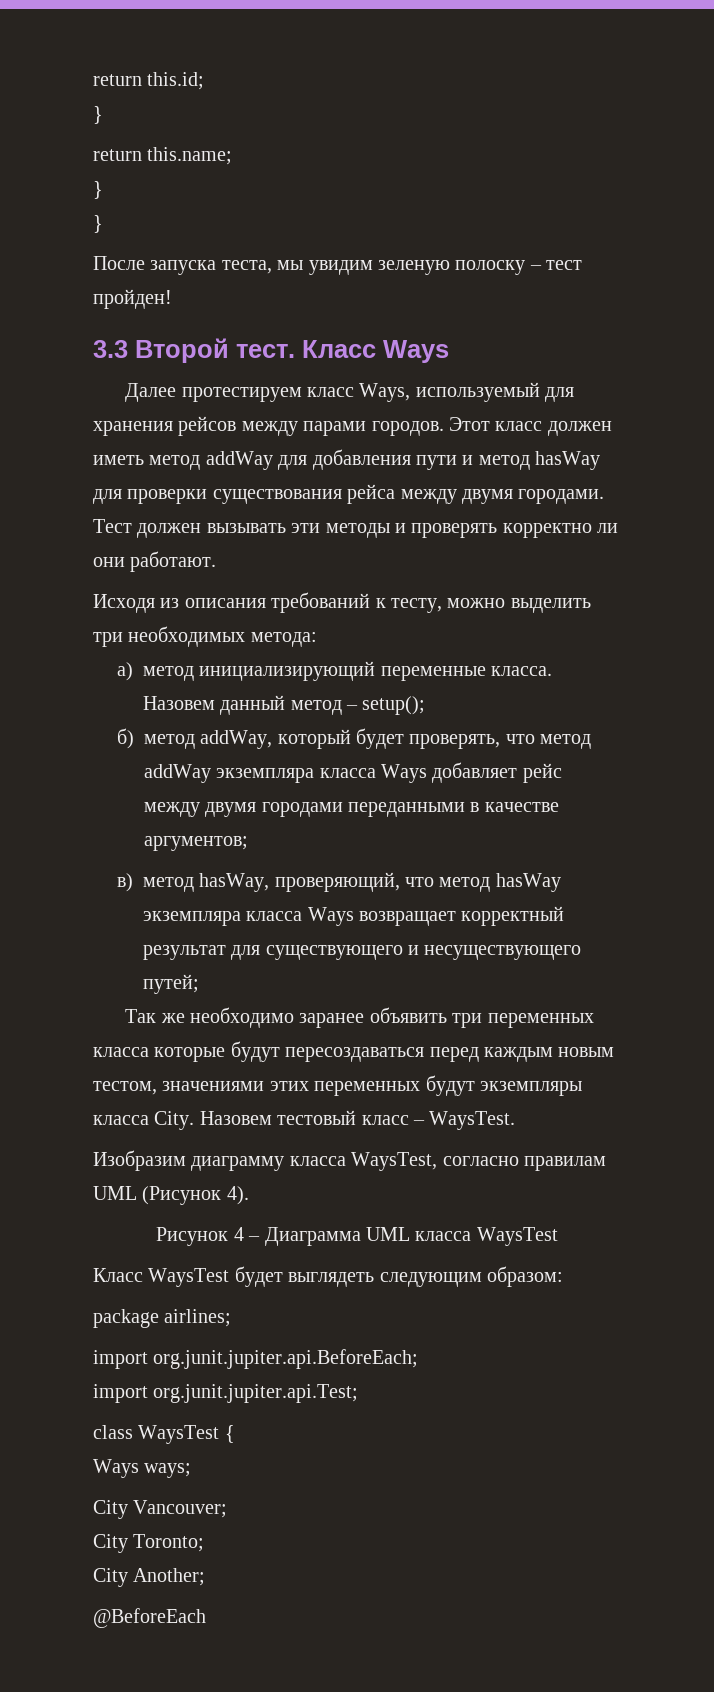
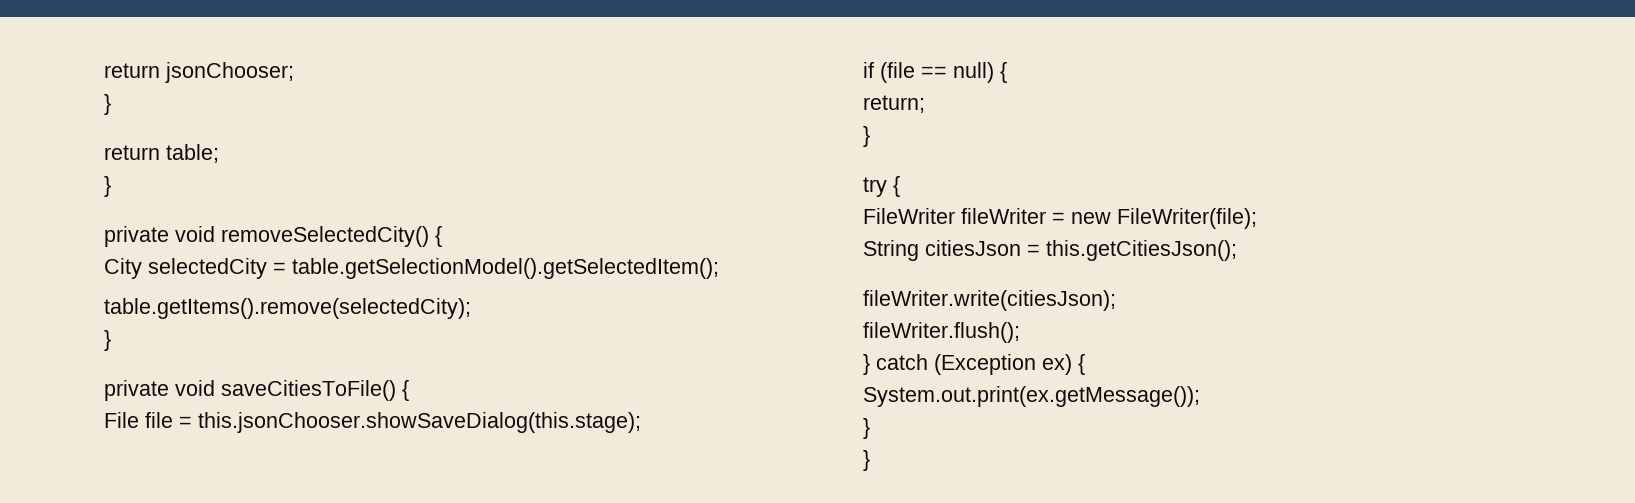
- return this.id;
+ return jsonChooser;
- return this.name;
+ return table;
+ }
+ private void removeSelectedCity() {
+ City selectedCity = table.getSelectionModel().getSelectedItem();
+ table.getItems().remove(selectedCity);
+ }
+ private void saveCitiesToFile() {
+ File file = this.jsonChooser.showSaveDialog(this.stage);
+ if (file == null) {
+ return;
+ }
+ try {
+ FileWriter fileWriter = new FileWriter(file);
+ String citiesJson = this.getCitiesJson();
+ fileWriter.write(citiesJson);
+ fileWriter.flush();
+ } catch (Exception ex) {
+ System.out.print(ex.getMessage());
  }
  }
- После запуска теста, мы увидим зеленую полоску – тест пройден!
- 3.3 Второй тест. Класс Ways
- Далее протестируем класс Ways, используемый для хранения рейсов между парами городов. Этот класс должен иметь метод addWay для добавления пути и метод hasWay для проверки существования рейса между двумя городами. Тест должен вызывать эти методы и проверять корректно ли они работают.
- Исходя из описания требований к тесту, можно выделить три необходимых метода:
- а) метод инициализирующий переменные класса. Назовем данный метод – setup();
- б) метод addWay, который будет проверять, что метод addWay экземпляра класса Ways добавляет рейс между двумя городами переданными в качестве аргументов;
- в) метод hasWay, проверяющий, что метод hasWay экземпляра класса Ways возвращает корректный результат для существующего и несуществующего путей;
- Так же необходимо заранее объявить три переменных класса которые будут пересоздаваться перед каждым новым тестом, значениями этих переменных будут экземпляры класса City. Назовем тестовый класс – WaysTest.
- Изобразим диаграмму класса WaysTest, согласно правилам UML (Рисунок 4).
- Рисунок 4 – Диаграмма UML класса WaysTest
- Класс WaysTest будет выглядеть следующим образом:
- package airlines;
- import org.junit.jupiter.api.BeforeEach;
- import org.junit.jupiter.api.Test;
- class WaysTest {
- Ways ways;
- City Vancouver;
- City Toronto;
- City Another;
- @BeforeEach

